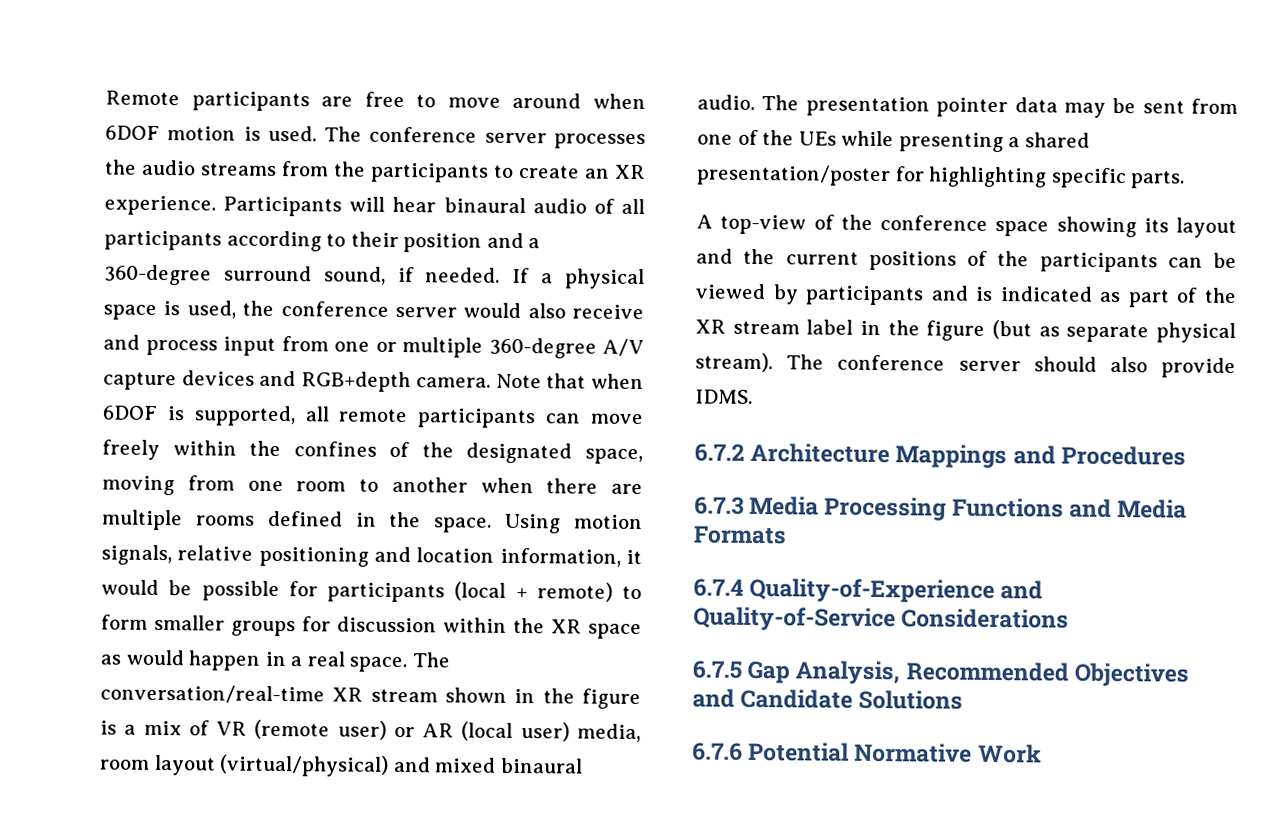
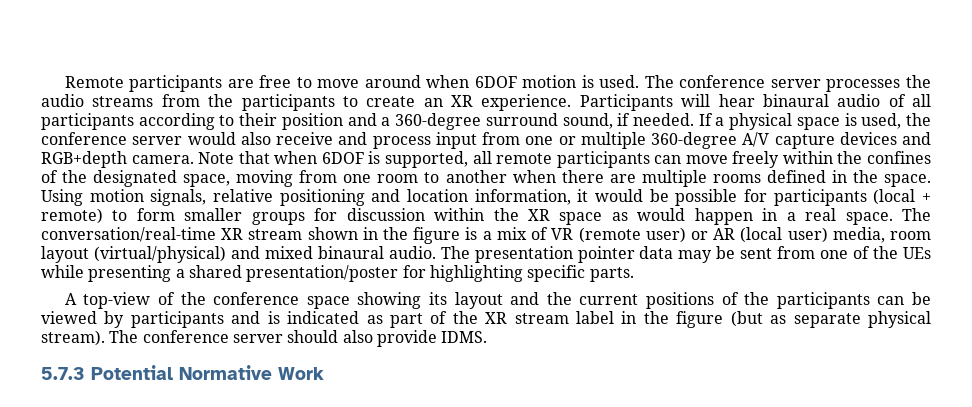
- 6.7.2 Architecture Mappings and Procedures
- 6.7.3 Media Processing Functions and Media Formats
- 6.7.4 Quality-of-Experience and Quality-of-Service Considerations
- 6.7.5 Gap Analysis, Recommended Objectives and Candidate Solutions
- 6.7.6 Potential Normative Work
+ 5.7.3 Potential Normative Work

